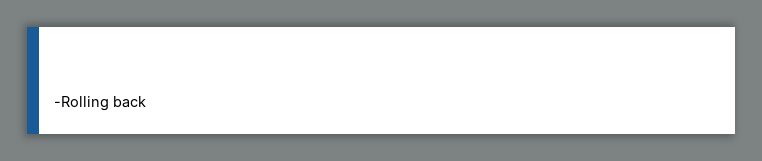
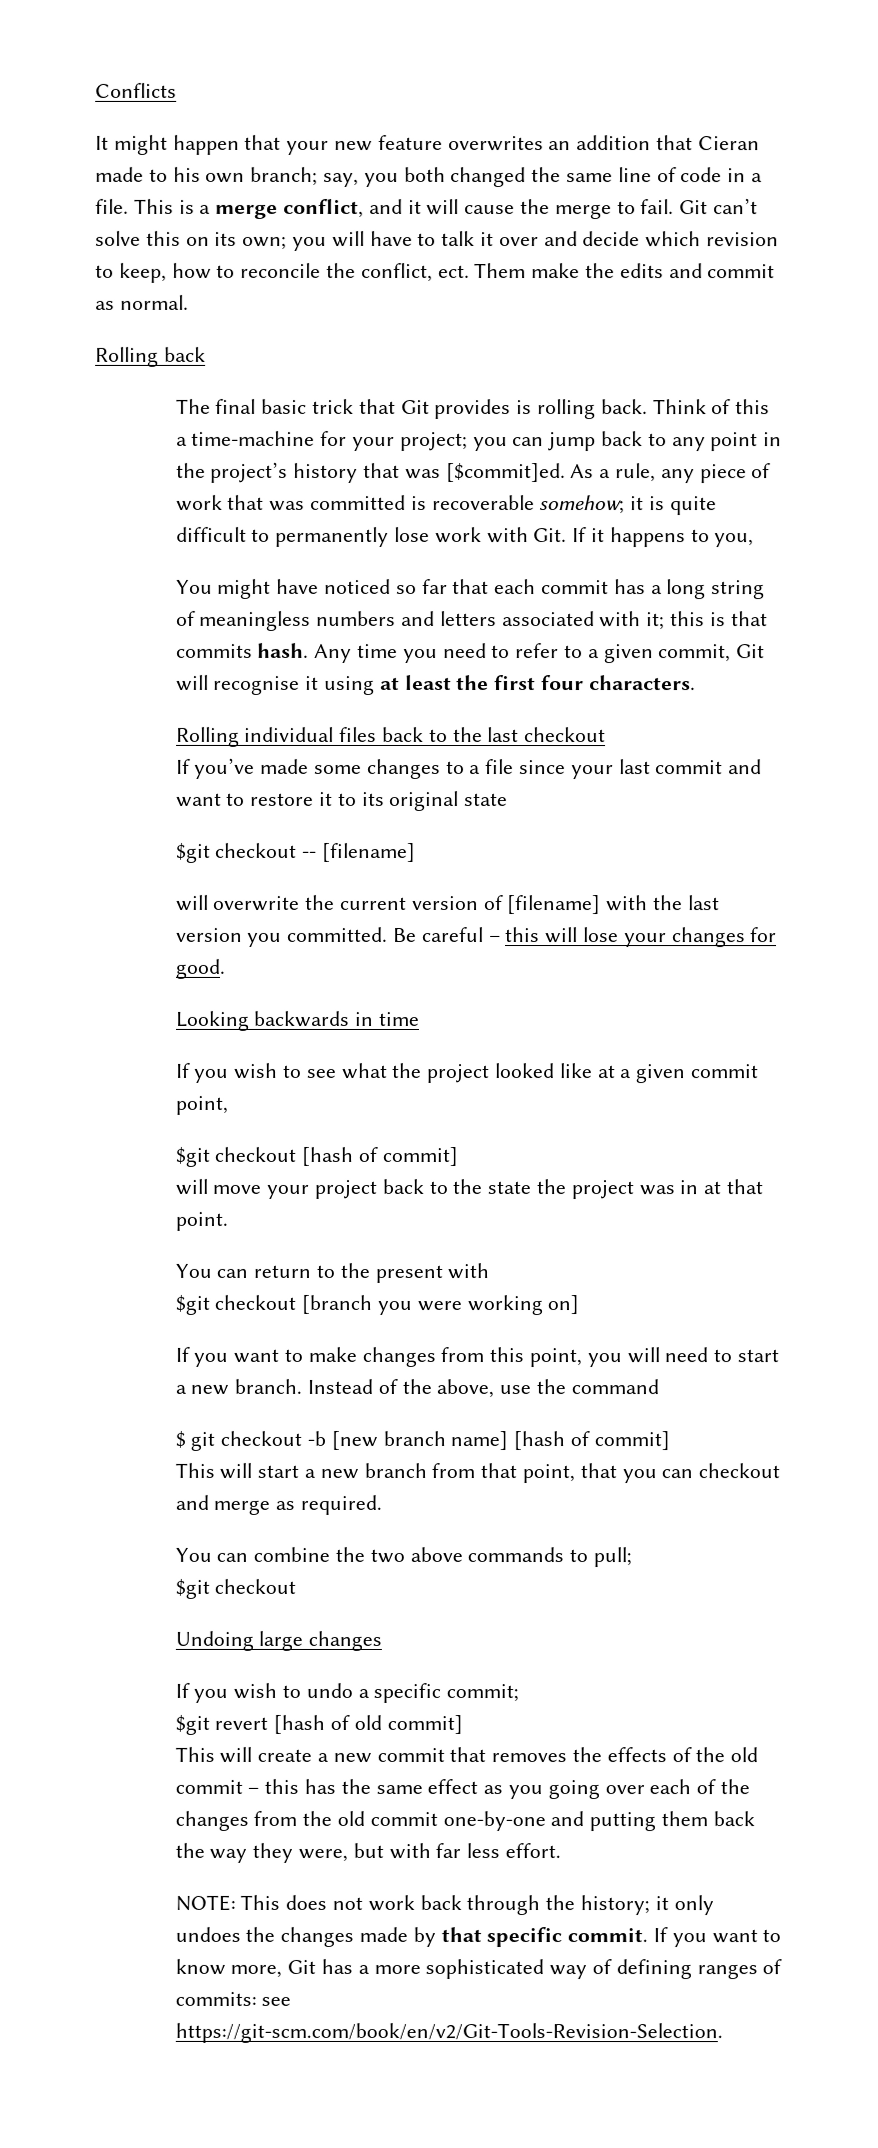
- -Rolling back
+ Conflicts
+ It might happen that your new feature overwrites an addition that Cieran made to his own branch; say, you both changed the same line of code in a file. This is a merge conflict, and it will cause the merge to fail. Git can’t solve this on its own; you will have to talk it over and decide which revision to keep, how to reconcile the conflict, ect. Them make the edits and commit as normal.
+ Rolling back
+ The final basic trick that Git provides is rolling back. Think of this a time-machine for your project; you can jump back to any point in the project’s history that was [$commit]ed. As a rule, any piece of work that was committed is recoverable somehow; it is quite difficult to permanently lose work with Git. If it happens to you,
+ You might have noticed so far that each commit has a long string of meaningless numbers and letters associated with it; this is that commits hash. Any time you need to refer to a given commit, Git will recognise it using at least the first four characters.
+ Rolling individual files back to the last checkout
+ If you’ve made some changes to a file since your last commit and want to restore it to its original state
+ $git checkout -- [filename]
+ will overwrite the current version of [filename] with the last version you committed. Be careful – this will lose your changes for good.
+ Looking backwards in time
+ If you wish to see what the project looked like at a given commit point,
+ $git checkout [hash of commit]
+ will move your project back to the state the project was in at that point.
+ You can return to the present with
+ $git checkout [branch you were working on]
+ If you want to make changes from this point, you will need to start a new branch. Instead of the above, use the command
+ $ git checkout -b [new branch name] [hash of commit]
+ This will start a new branch from that point, that you can checkout and merge as required.
+ You can combine the two above commands to pull;
+ $git checkout
+ Undoing large changes
+ If you wish to undo a specific commit;
+ $git revert [hash of old commit]
+ This will create a new commit that removes the effects of the old commit – this has the same effect as you going over each of the changes from the old commit one-by-one and putting them back the way they were, but with far less effort.
+ NOTE: This does not work back through the history; it only undoes the changes made by that specific commit. If you want to know more, Git has a more sophisticated way of defining ranges of commits: see https://git-scm.com/book/en/v2/Git-Tools-Revision-Selection.

